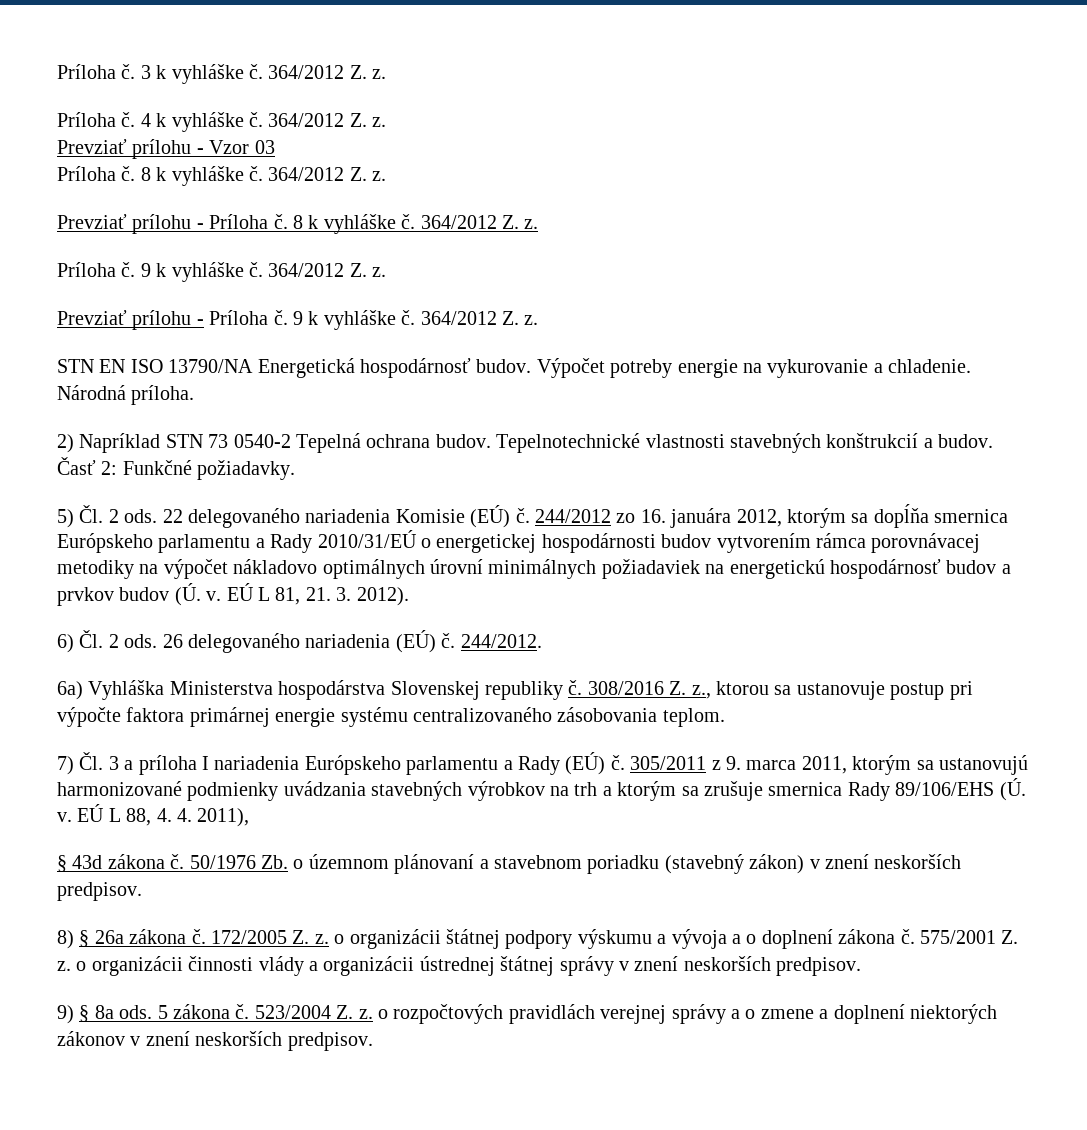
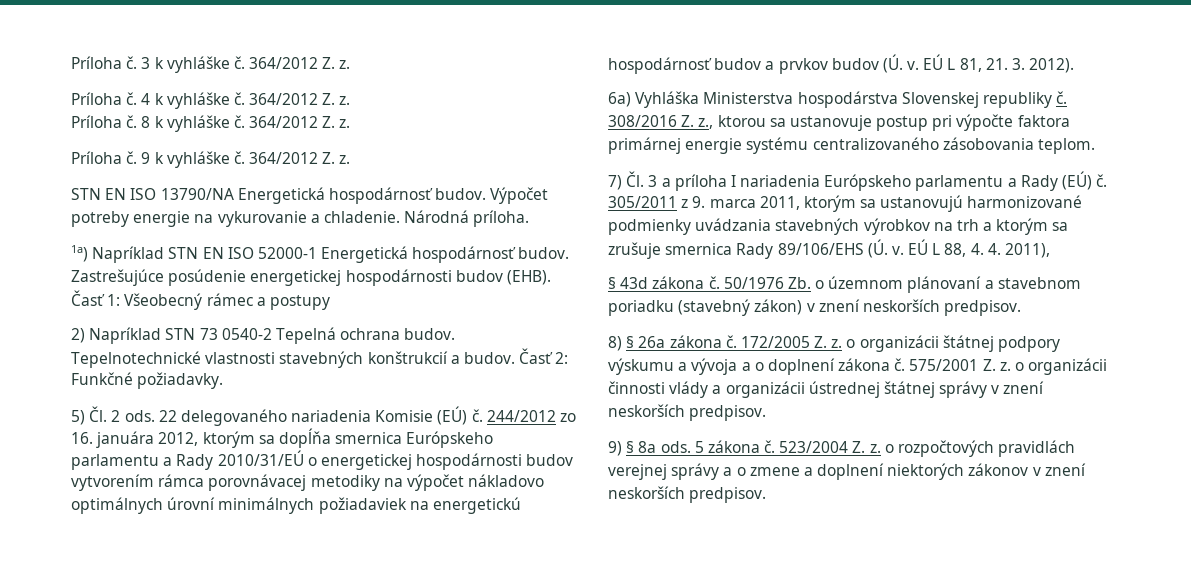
- Prevziať prílohu - Vzor 03
  Príloha č. 8 k vyhláške č. 364/2012 Z. z.
- Prevziať prílohu - Príloha č. 8 k vyhláške č. 364/2012 Z. z.
- Príloha č. 9 k vyhláške č. 364/2012 Z. z.
- Prevziať prílohu - Príloha č.
+ Príloha č.
+ 1a) Napríklad STN EN ISO 52000-1 Energetická hospodárnosť budov. Zastrešujúce posúdenie energetickej hospodárnosti budov (EHB). Časť 1: Všeobecný rámec a postupy
- 6) Čl. 2 ods. 26 delegovaného nariadenia (EÚ) č. 244/2012.

